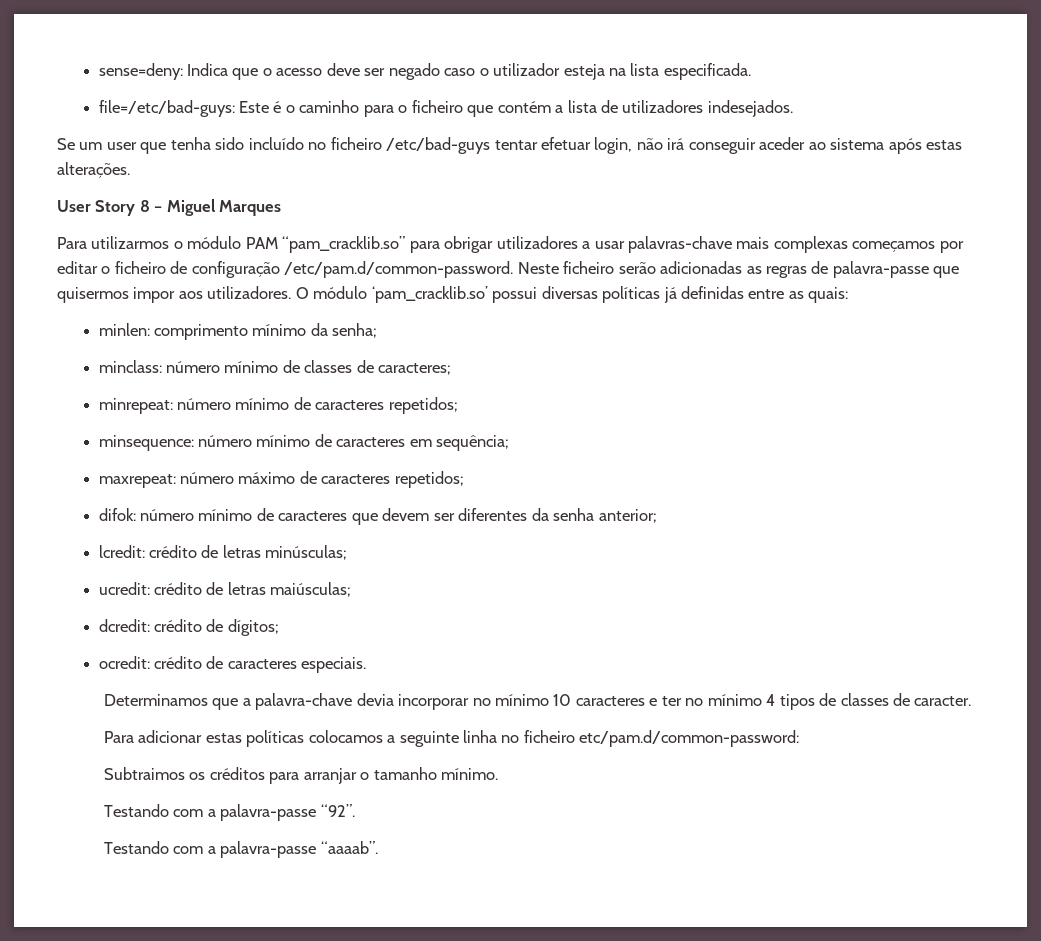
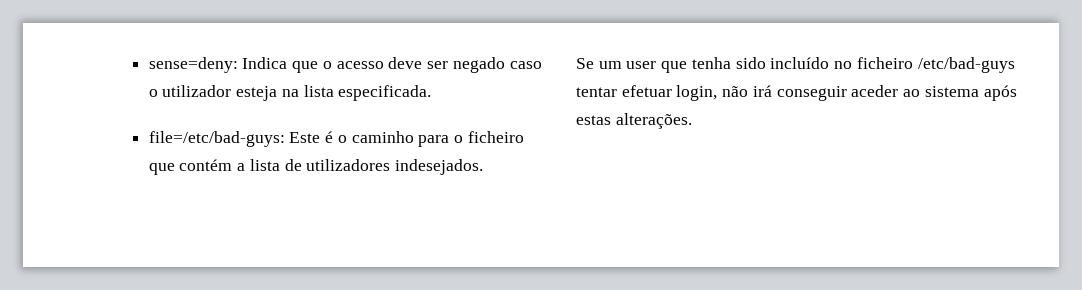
- User Story 8 – Miguel Marques
- Para utilizarmos o módulo PAM “pam_cracklib.so” para obrigar utilizadores a usar palavras-chave mais complexas começamos por editar o ficheiro de configuração /etc/pam.d/common-password. Neste ficheiro serão adicionadas as regras de palavra-passe que quisermos impor aos utilizadores. O módulo ‘pam_cracklib.so’ possui diversas políticas já definidas entre as quais:
- minlen: comprimento mínimo da senha;
- minclass: número mínimo de classes de caracteres;
- minrepeat: número mínimo de caracteres repetidos;
- minsequence: número mínimo de caracteres em sequência;
- maxrepeat: número máximo de caracteres repetidos;
- difok: número mínimo de caracteres que devem ser diferentes da senha anterior;
- lcredit: crédito de letras minúsculas;
- ucredit: crédito de letras maiúsculas;
- dcredit: crédito de dígitos;
- ocredit: crédito de caracteres especiais.
- Determinamos que a palavra-chave devia incorporar no mínimo 10 caracteres e ter no mínimo 4 tipos de classes de caracter.
- Para adicionar estas políticas colocamos a seguinte linha no ficheiro etc/pam.d/common-password:
- Subtraimos os créditos para arranjar o tamanho mínimo.
- Testando com a palavra-passe “92”.
- Testando com a palavra-passe “aaaab”.

